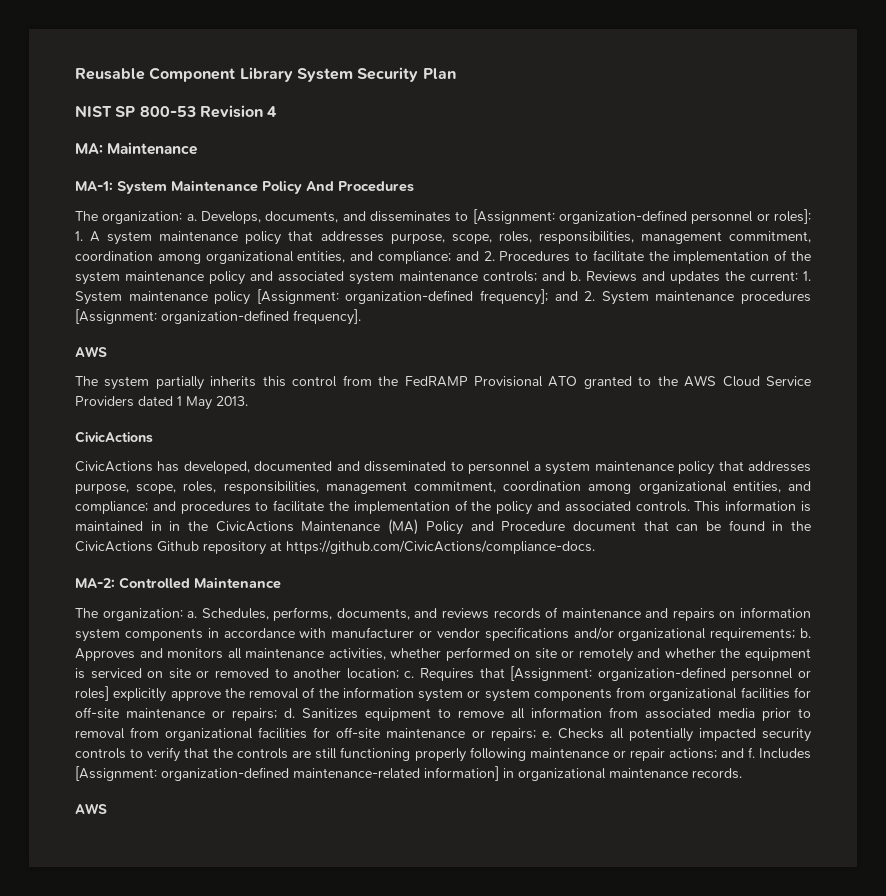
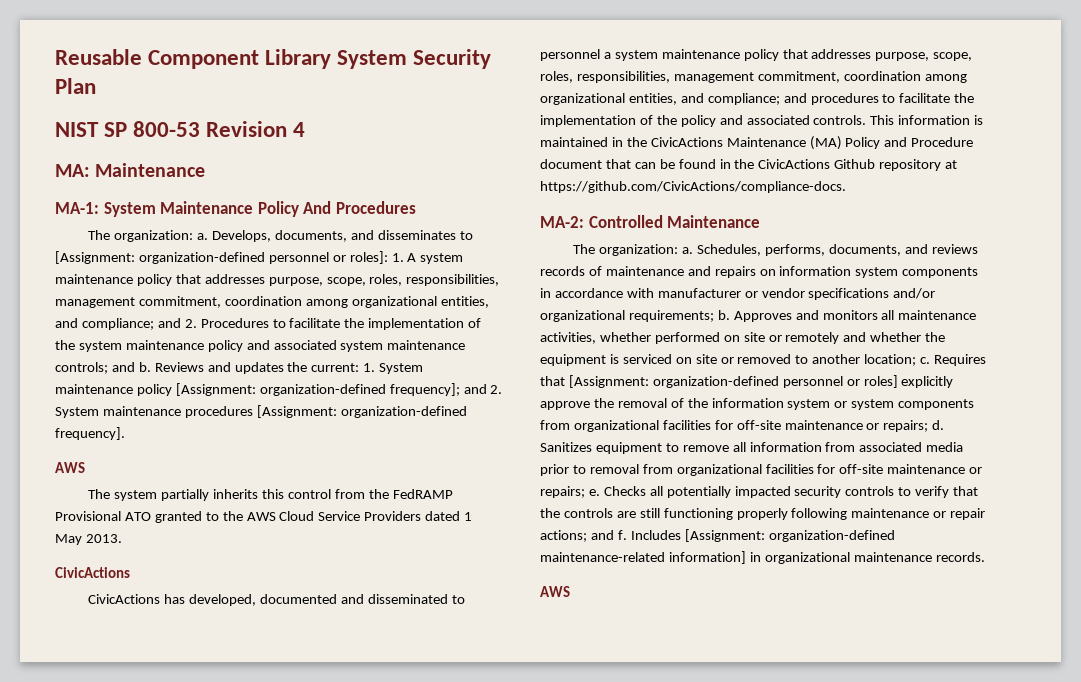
- This information is maintained in in the CivicActions Maintenance (MA) Policy and Procedure document that can be found in the CivicActions Github repository at https://github.com/CivicActions/compliance-docs.
+ This information is maintained in the CivicActions Maintenance (MA) Policy and Procedure document that can be found in the CivicActions Github repository at https://github.com/CivicActions/compliance-docs.

